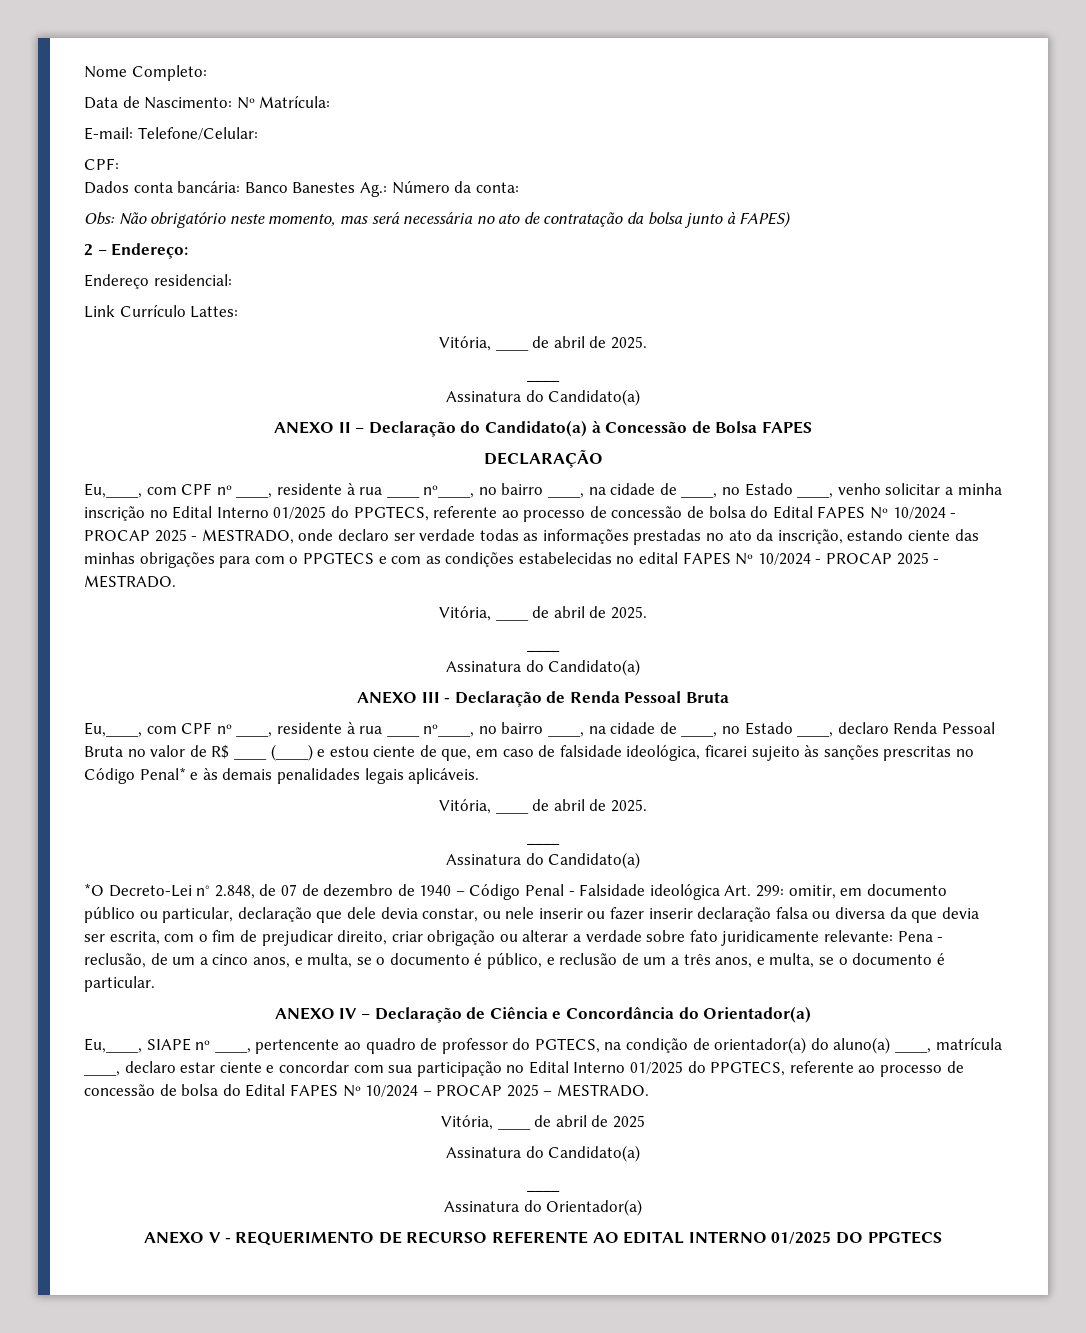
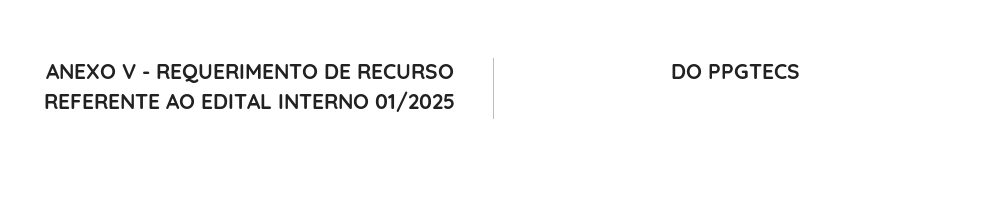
- Nome Completo:
- Data de Nascimento: Nº Matrícula:
- E-mail: Telefone/Celular:
- CPF:
- Dados conta bancária: Banco Banestes Ag.: Número da conta:
- Obs: Não obrigatório neste momento, mas será necessária no ato de contratação da bolsa junto à FAPES)
- 2 – Endereço:
- Endereço residencial:
- Link Currículo Lattes:
- Vitória, ____ de abril de 2025.
- ____
- Assinatura do Candidato(a)
- ANEXO II – Declaração do Candidato(a) à Concessão de Bolsa FAPES
- DECLARAÇÃO
- Eu,____, com CPF nº ____, residente à rua ____ nº____, no bairro ____, na cidade de ____, no Estado ____, venho solicitar a minha inscrição no Edital Interno 01/2025 do PPGTECS, referente ao processo de concessão de bolsa do Edital FAPES Nº 10/2024 - PROCAP 2025 - MESTRADO, onde declaro ser verdade todas as informações prestadas no ato da inscrição, estando ciente das minhas obrigações para com o PPGTECS e com as condições estabelecidas no edital FAPES Nº 10/2024 - PROCAP 2025 - MESTRADO.
- Vitória, ____ de abril de 2025.
- ____
- Assinatura do Candidato(a)
- ANEXO III - Declaração de Renda Pessoal Bruta
- Eu,____, com CPF nº ____, residente à rua ____ nº____, no bairro ____, na cidade de ____, no Estado ____, declaro Renda Pessoal Bruta no valor de R$ ____ (____) e estou ciente de que, em caso de falsidade ideológica, ficarei sujeito às sanções prescritas no Código Penal* e às demais penalidades legais aplicáveis.
- Vitória, ____ de abril de 2025.
- ____
- Assinatura do Candidato(a)
- *O Decreto-Lei n° 2.848, de 07 de dezembro de 1940 – Código Penal - Falsidade ideológica Art. 299: omitir, em documento público ou particular, declaração que dele devia constar, ou nele inserir ou fazer inserir declaração falsa ou diversa da que devia ser escrita, com o fim de prejudicar direito, criar obrigação ou alterar a verdade sobre fato juridicamente relevante: Pena - reclusão, de um a cinco anos, e multa, se o documento é público, e reclusão de um a três anos, e multa, se o documento é particular.
- ANEXO IV – Declaração de Ciência e Concordância do Orientador(a)
- Eu,____, SIAPE nº ____, pertencente ao quadro de professor do PGTECS, na condição de orientador(a) do aluno(a) ____, matrícula ____, declaro estar ciente e concordar com sua participação no Edital Interno 01/2025 do PPGTECS, referente ao processo de concessão de bolsa do Edital FAPES Nº 10/2024 – PROCAP 2025 – MESTRADO.
- Vitória, ____ de abril de 2025
- Assinatura do Candidato(a)
- ____
- Assinatura do Orientador(a)

